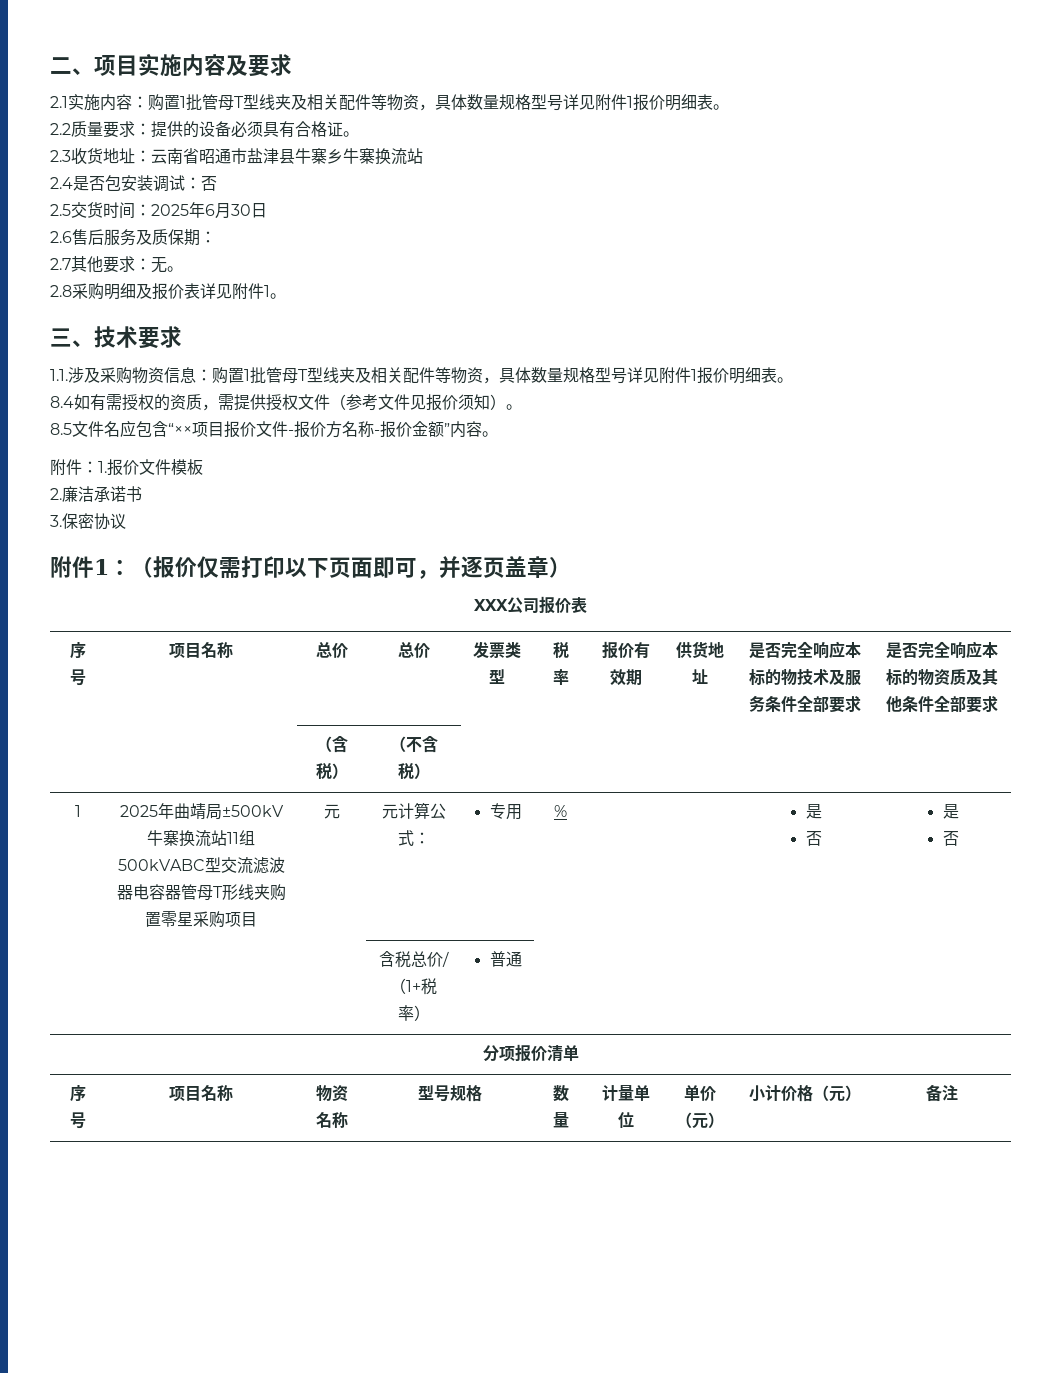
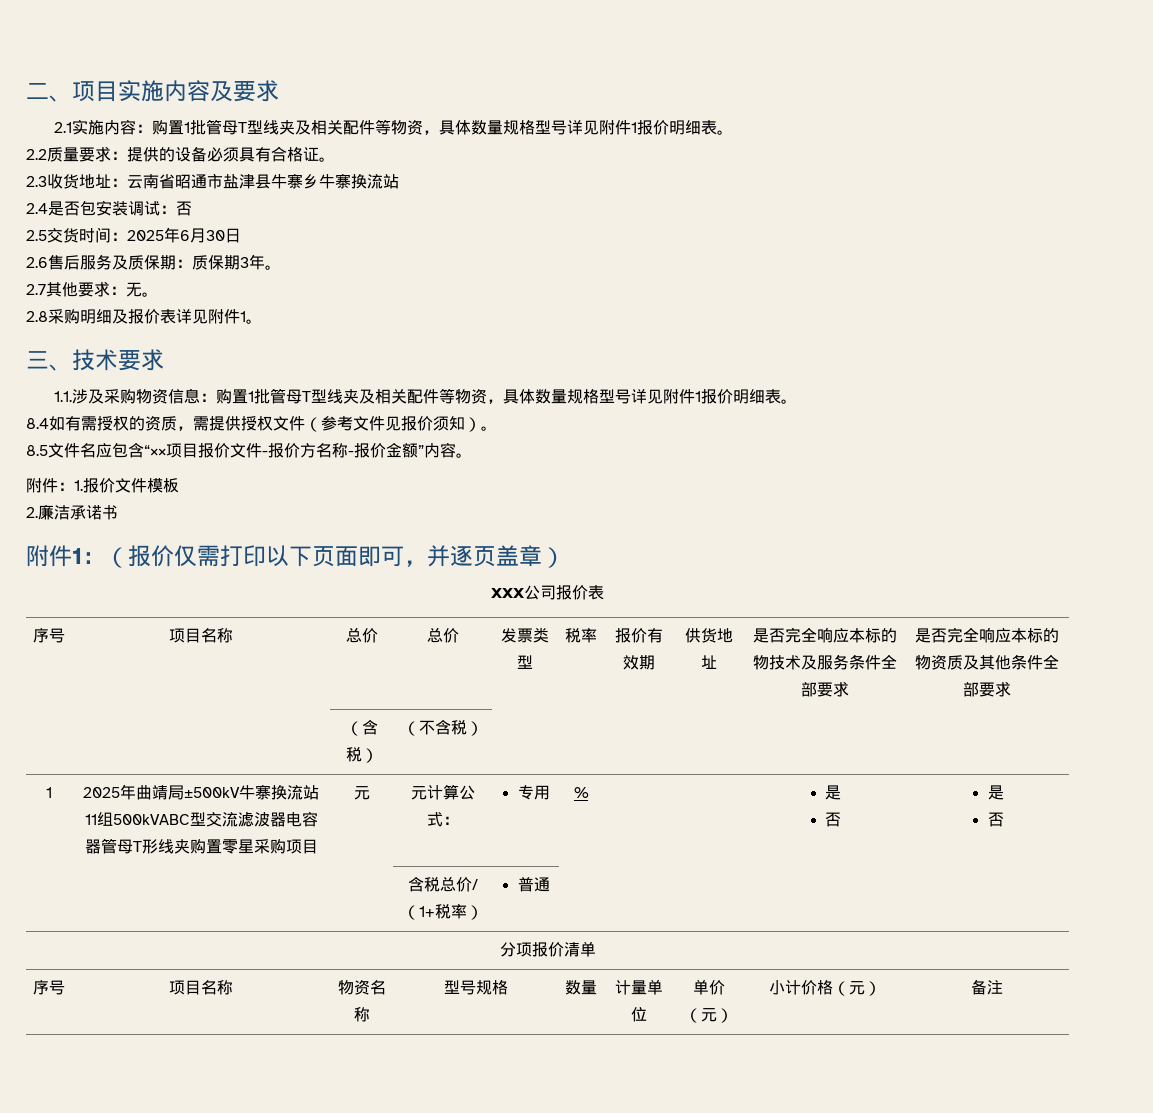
- 2.6售后服务及质保期：
+ 2.6售后服务及质保期：质保期3年。
- 3.保密协议

